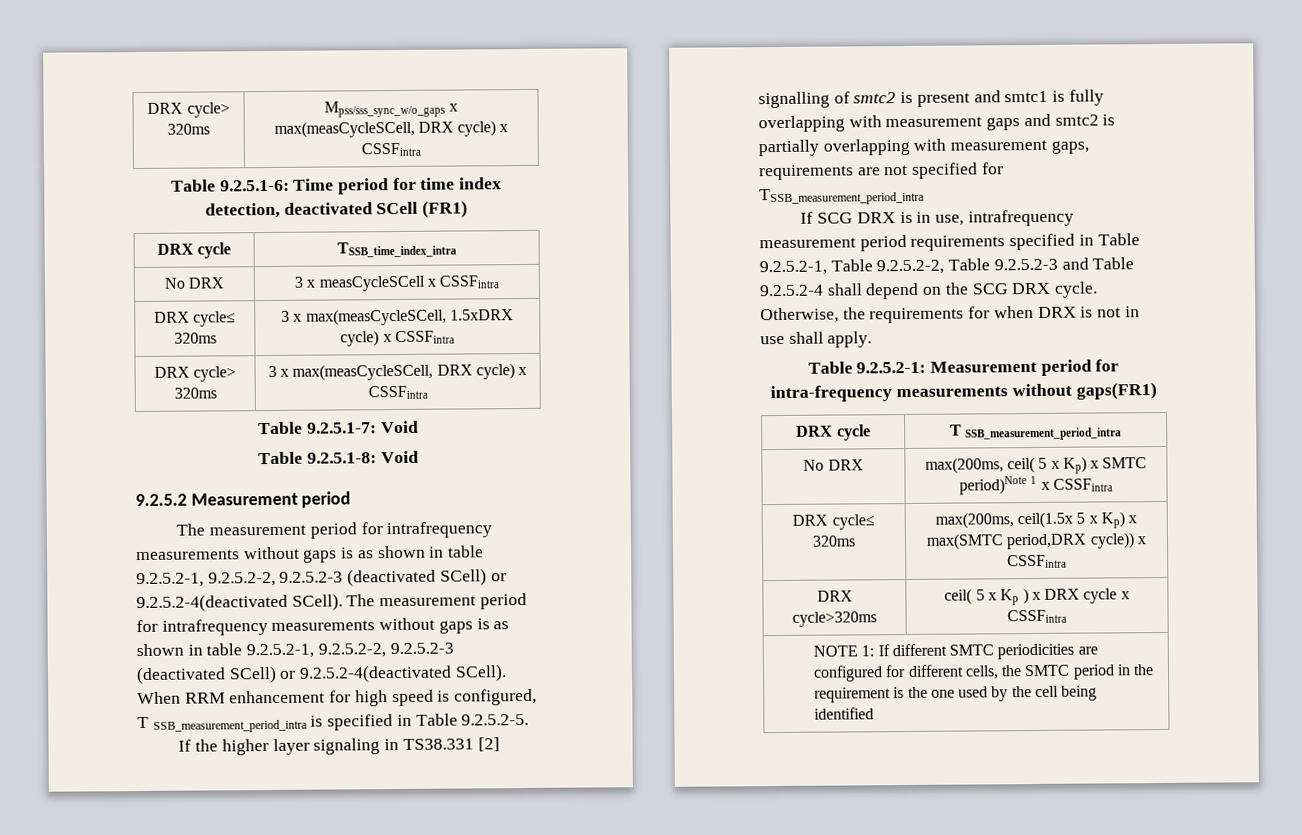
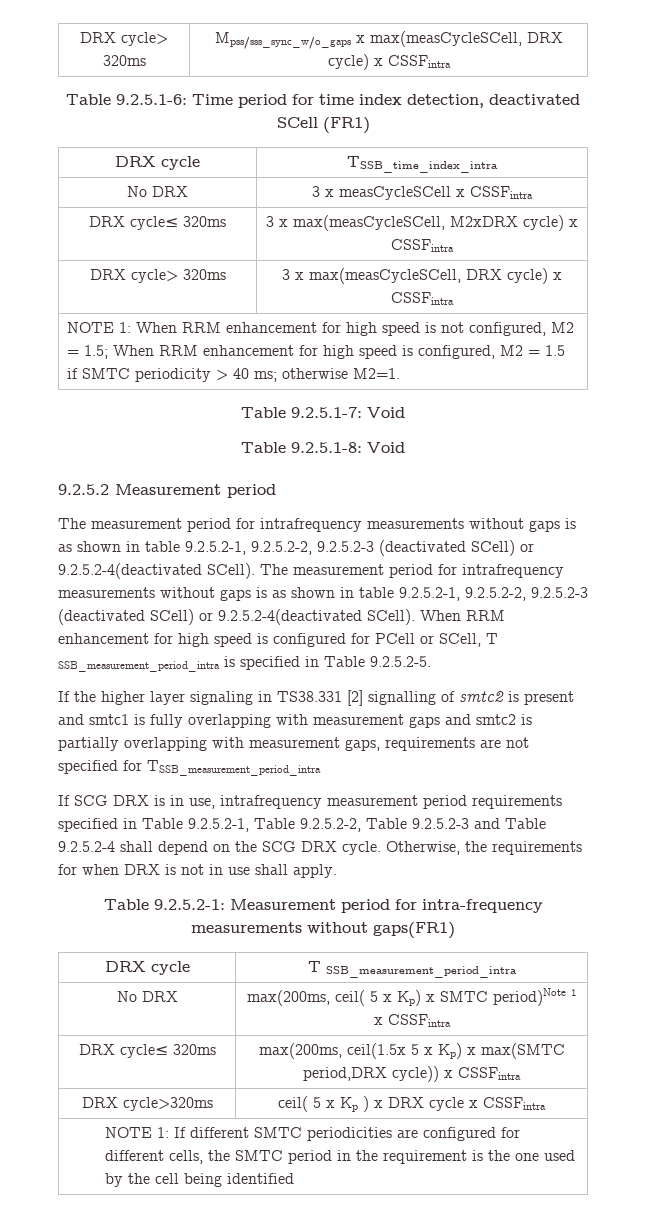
- DRX cycle≤ 320ms | 3 x max(measCycleSCell, 1.5xDRX cycle) x CSSFintra
+ DRX cycle≤ 320ms | 3 x max(measCycleSCell, M2xDRX cycle) x CSSFintra
+ NOTE 1: When RRM enhancement for high speed is not configured, M2 = 1.5; When RRM enhancement for high speed is configured, M2 = 1.5 if SMTC periodicity > 40 ms; otherwise M2=1.
- When RRM enhancement for high speed is configured, T SSB_measurement_period_intra is specified in Table 9.2.5.2-5.
+ When RRM enhancement for high speed is configured for PCell or SCell, T SSB_measurement_period_intra is specified in Table 9.2.5.2-5.

